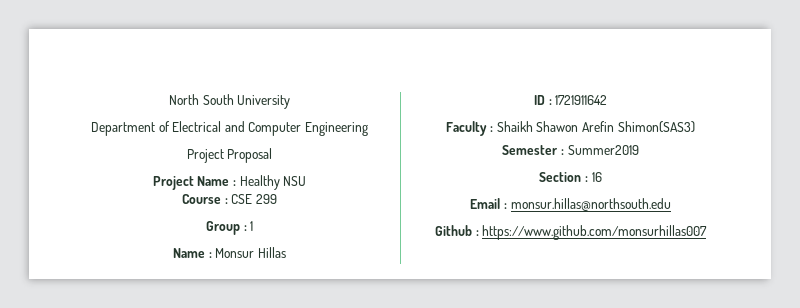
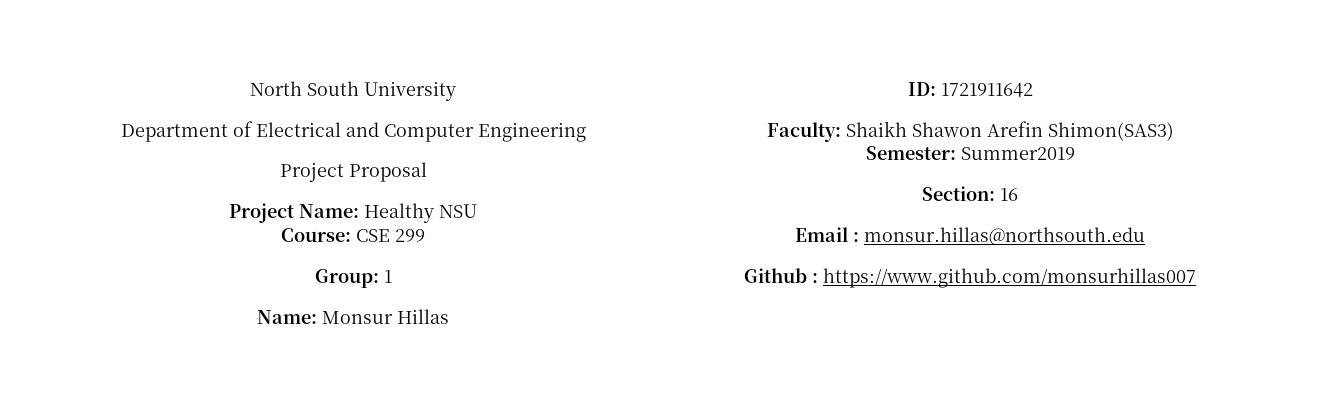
- Project Name : Healthy NSU
+ Project Name: Healthy NSU
- Course : CSE 299
+ Course: CSE 299
- Group : 1
+ Group: 1
- Name : Monsur Hillas
+ Name: Monsur Hillas
- ID : 1721911642
+ ID: 1721911642
- Faculty : Shaikh Shawon Arefin Shimon(SAS3)
+ Faculty: Shaikh Shawon Arefin Shimon(SAS3)
- Semester : Summer2019
+ Semester: Summer2019
- Section : 16
+ Section: 16

